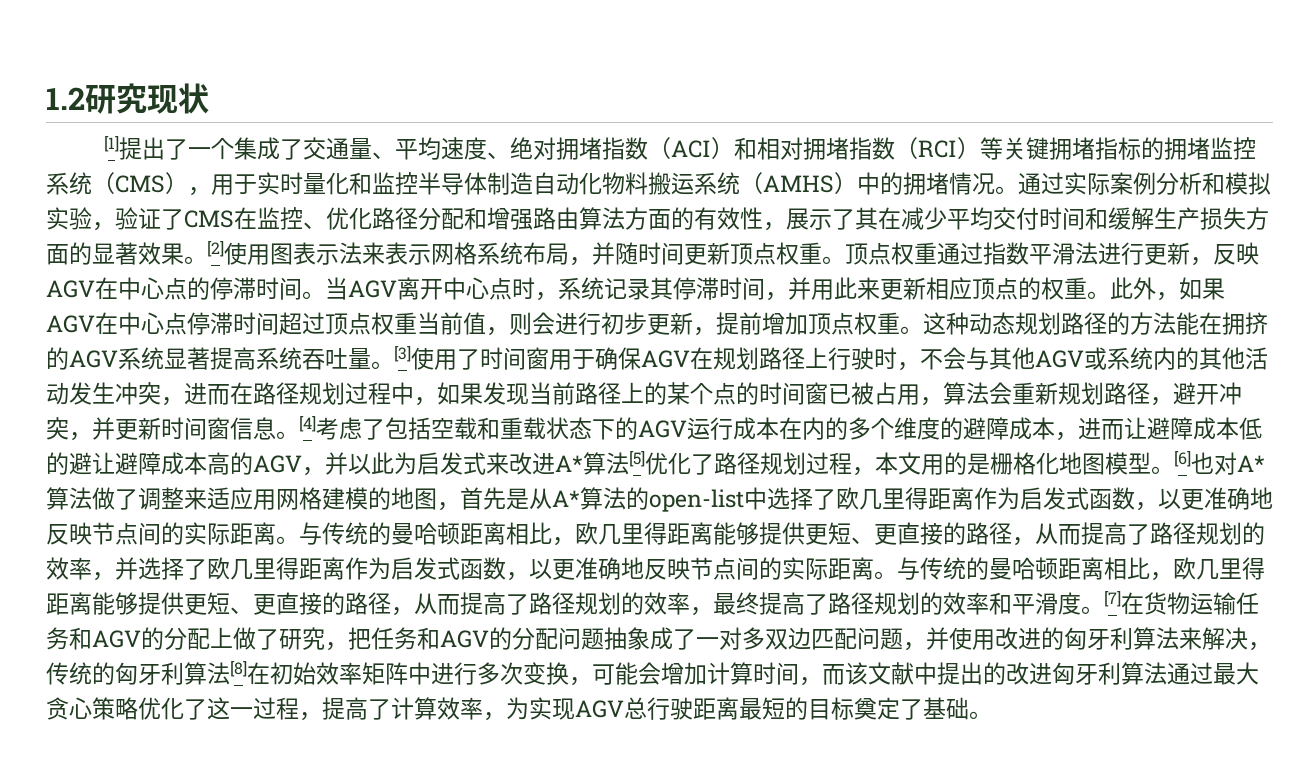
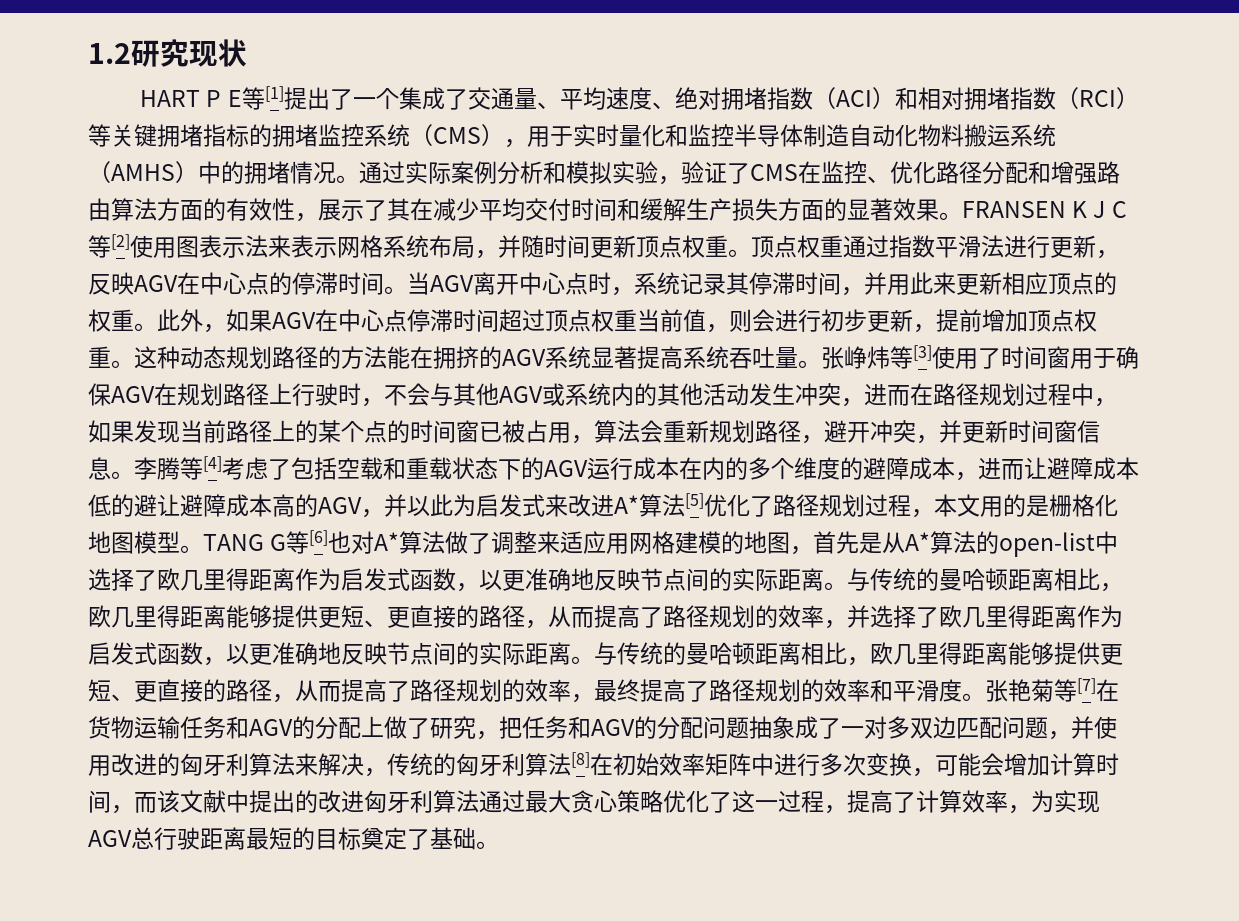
- [1]提出了一个集成了交通量、平均速度、绝对拥堵指数（ACI）和相对拥堵指数（RCI）等关键拥堵指标的拥堵监控系统（CMS），用于实时量化和监控半导体制造自动化物料搬运系统（AMHS）中的拥堵情况。
+ HART P E等[1]提出了一个集成了交通量、平均速度、绝对拥堵指数（ACI）和相对拥堵指数（RCI）等关键拥堵指标的拥堵监控系统（CMS），用于实时量化和监控半导体制造自动化物料搬运系统（AMHS）中的拥堵情况。
- [2]使用图表示法来表示网格系统布局，并随时间更新顶点权重。
+ FRANSEN K J C等[2]使用图表示法来表示网格系统布局，并随时间更新顶点权重。
- [3]使用了时间窗用于确保AGV在规划路径上行驶时，不会与其他AGV或系统内的其他活动发生冲突，进而在路径规划过程中，如果发现当前路径上的某个点的时间窗已被占用，算法会重新规划路径，避开冲突，并更新时间窗信息。
+ 张峥炜等[3]使用了时间窗用于确保AGV在规划路径上行驶时，不会与其他AGV或系统内的其他活动发生冲突，进而在路径规划过程中，如果发现当前路径上的某个点的时间窗已被占用，算法会重新规划路径，避开冲突，并更新时间窗信息。
- [4]考虑了包括空载和重载状态下的AGV运行成本在内的多个维度的避障成本，进而让避障成本低的避让避障成本高的AGV，并以此为启发式来改进A*算法[5]优化了路径规划过程，本文用的是栅格化地图模型。
+ 李腾等[4]考虑了包括空载和重载状态下的AGV运行成本在内的多个维度的避障成本，进而让避障成本低的避让避障成本高的AGV，并以此为启发式来改进A*算法[5]优化了路径规划过程，本文用的是栅格化地图模型。
- [6]也对A*算法做了调整来适应用网格建模的地图，首先是从A*算法的open-list中选择了欧几里得距离作为启发式函数，以更准确地反映节点间的实际距离。
+ TANG G等[6]也对A*算法做了调整来适应用网格建模的地图，首先是从A*算法的open-list中选择了欧几里得距离作为启发式函数，以更准确地反映节点间的实际距离。
- [7]在货物运输任务和AGV的分配上做了研究，把任务和AGV的分配问题抽象成了一对多双边匹配问题，并使用改进的匈牙利算法来解决，传统的匈牙利算法[8]在初始效率矩阵中进行多次变换，可能会增加计算时间，而该文献中提出的改进匈牙利算法通过最大贪心策略优化了这一过程，提高了计算效率，为实现AGV总行驶距离最短的目标奠定了基础。
+ 张艳菊等[7]在货物运输任务和AGV的分配上做了研究，把任务和AGV的分配问题抽象成了一对多双边匹配问题，并使用改进的匈牙利算法来解决，传统的匈牙利算法[8]在初始效率矩阵中进行多次变换，可能会增加计算时间，而该文献中提出的改进匈牙利算法通过最大贪心策略优化了这一过程，提高了计算效率，为实现AGV总行驶距离最短的目标奠定了基础。

